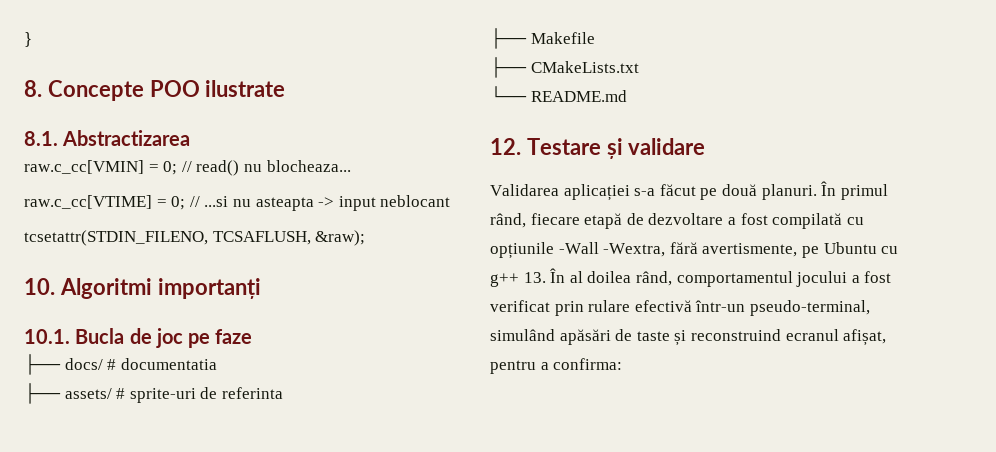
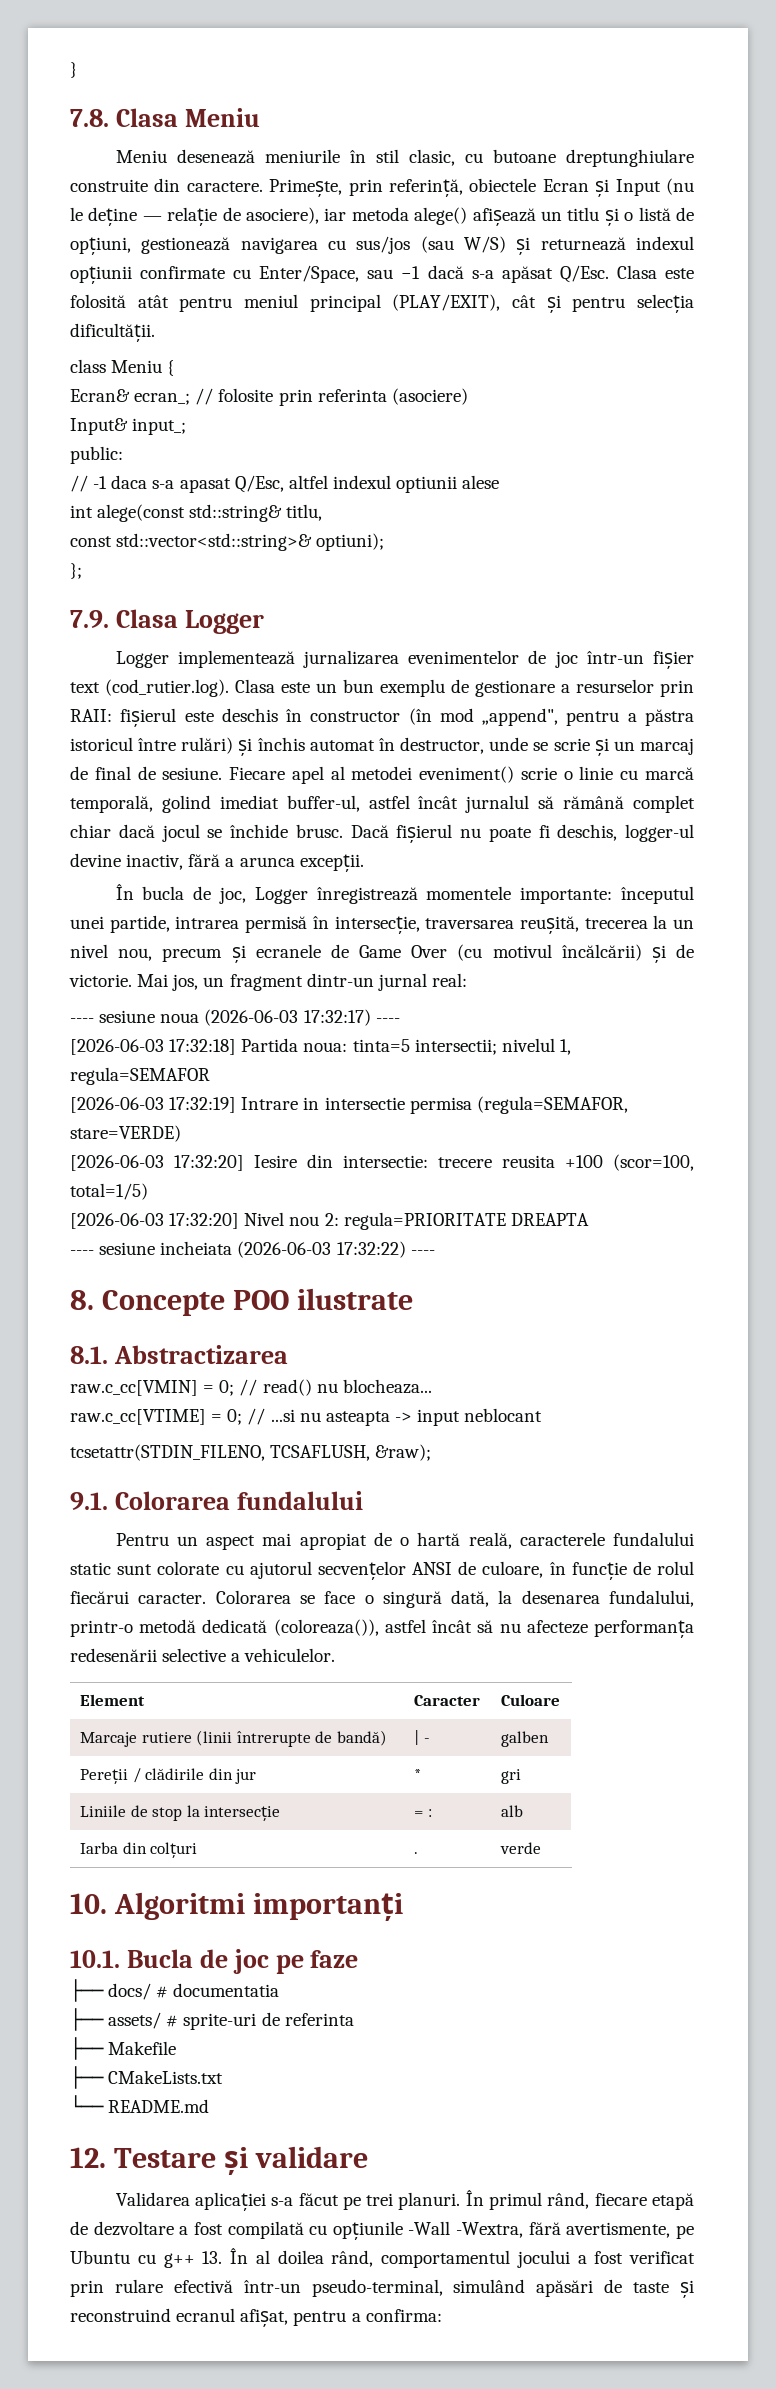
+ 7.8. Clasa Meniu
+ Meniu desenează meniurile în stil clasic, cu butoane dreptunghiulare construite din caractere. Primește, prin referință, obiectele Ecran și Input (nu le deține — relație de asociere), iar metoda alege() afișează un titlu și o listă de opțiuni, gestionează navigarea cu sus/jos (sau W/S) și returnează indexul opțiunii confirmate cu Enter/Space, sau −1 dacă s-a apăsat Q/Esc. Clasa este folosită atât pentru meniul principal (PLAY/EXIT), cât și pentru selecția dificultății.
+ class Meniu {
+ Ecran& ecran_; // folosite prin referinta (asociere)
+ Input& input_;
+ public:
+ // -1 daca s-a apasat Q/Esc, altfel indexul optiunii alese
+ int alege(const std::string& titlu,
+ const std::vector<std::string>& optiuni);
+ };
+ 7.9. Clasa Logger
+ Logger implementează jurnalizarea evenimentelor de joc într-un fișier text (cod_rutier.log). Clasa este un bun exemplu de gestionare a resurselor prin RAII: fișierul este deschis în constructor (în mod „append", pentru a păstra istoricul între rulări) și închis automat în destructor, unde se scrie și un marcaj de final de sesiune. Fiecare apel al metodei eveniment() scrie o linie cu marcă temporală, golind imediat buffer-ul, astfel încât jurnalul să rămână complet chiar dacă jocul se închide brusc. Dacă fișierul nu poate fi deschis, logger-ul devine inactiv, fără a arunca excepții.
+ În bucla de joc, Logger înregistrează momentele importante: începutul unei partide, intrarea permisă în intersecție, traversarea reușită, trecerea la un nivel nou, precum și ecranele de Game Over (cu motivul încălcării) și de victorie. Mai jos, un fragment dintr-un jurnal real:
+ ---- sesiune noua (2026-06-03 17:32:17) ----
+ [2026-06-03 17:32:18] Partida noua: tinta=5 intersectii; nivelul 1, regula=SEMAFOR
+ [2026-06-03 17:32:19] Intrare in intersectie permisa (regula=SEMAFOR, stare=VERDE)
+ [2026-06-03 17:32:20] Iesire din intersectie: trecere reusita +100 (scor=100, total=1/5)
+ [2026-06-03 17:32:20] Nivel nou 2: regula=PRIORITATE DREAPTA
+ ---- sesiune incheiata (2026-06-03 17:32:22) ----
+ 9.1. Colorarea fundalului
+ Pentru un aspect mai apropiat de o hartă reală, caracterele fundalului static sunt colorate cu ajutorul secvențelor ANSI de culoare, în funcție de rolul fiecărui caracter. Colorarea se face o singură dată, la desenarea fundalului, printr-o metodă dedicată (coloreaza()), astfel încât să nu afecteze performanța redesenării selective a vehiculelor.
+ Element | Caracter | Culoare
+ Marcaje rutiere (linii întrerupte de bandă) | | - | galben
+ Pereții / clădirile din jur | * | gri
+ Liniile de stop la intersecție | = : | alb
+ Iarba din colțuri | . | verde
- Validarea aplicației s-a făcut pe două planuri.
+ Validarea aplicației s-a făcut pe trei planuri.

